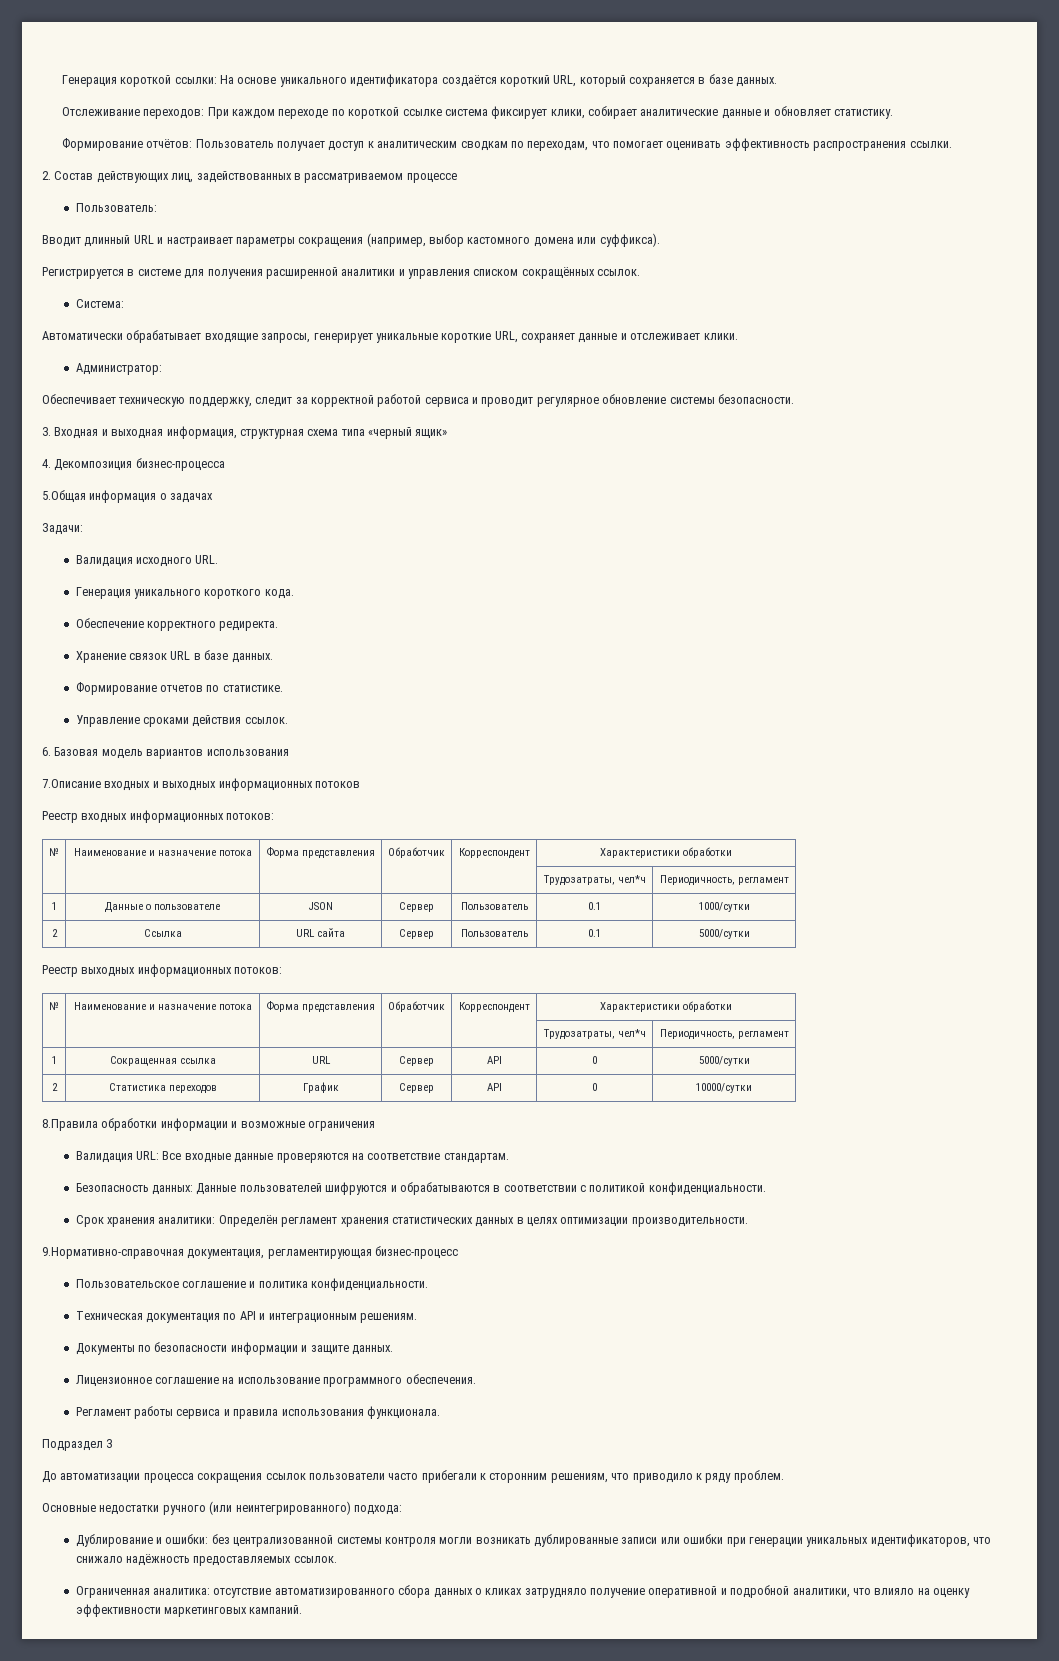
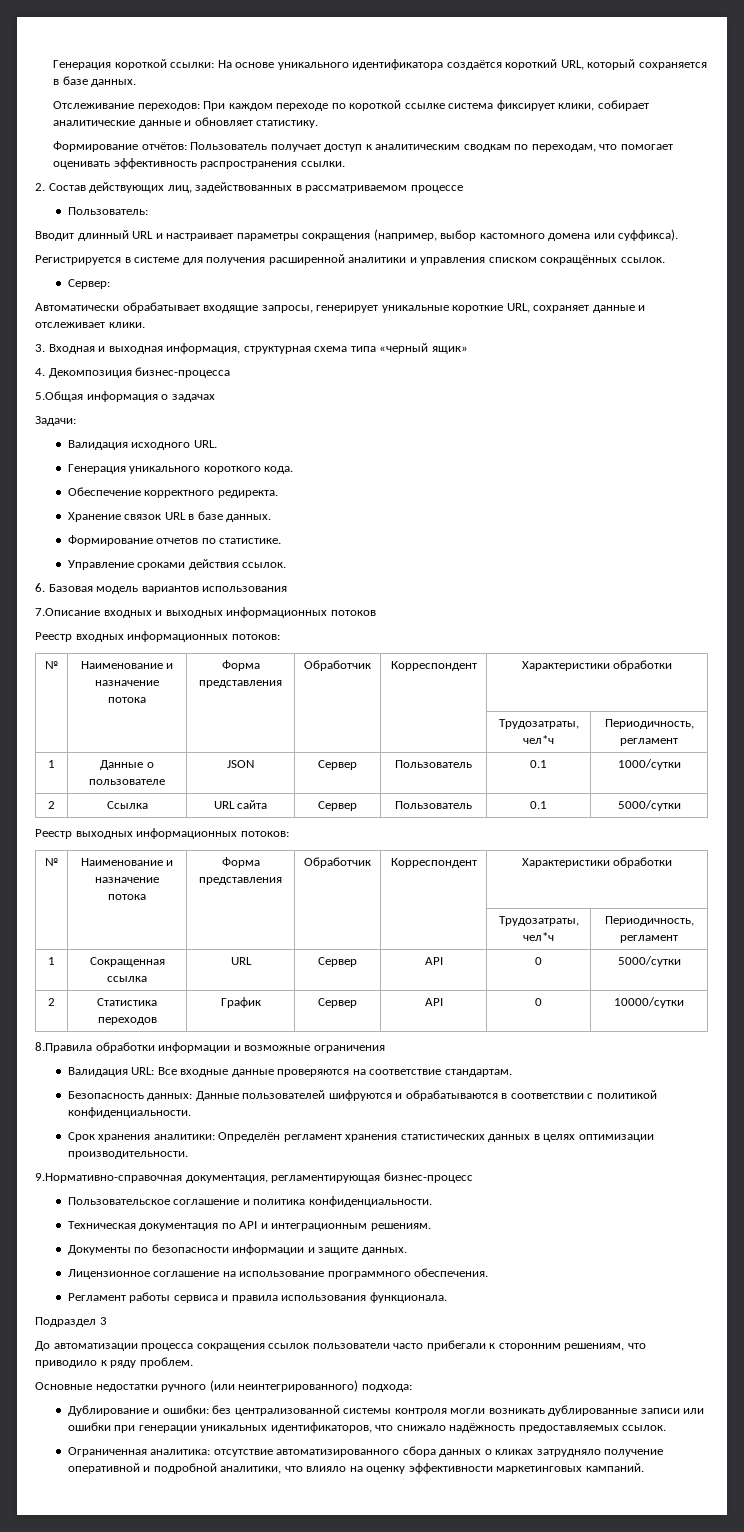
- Система:
+ Сервер:
- Администратор:
- Обеспечивает техническую поддержку, следит за корректной работой сервиса и проводит регулярное обновление системы безопасности.

